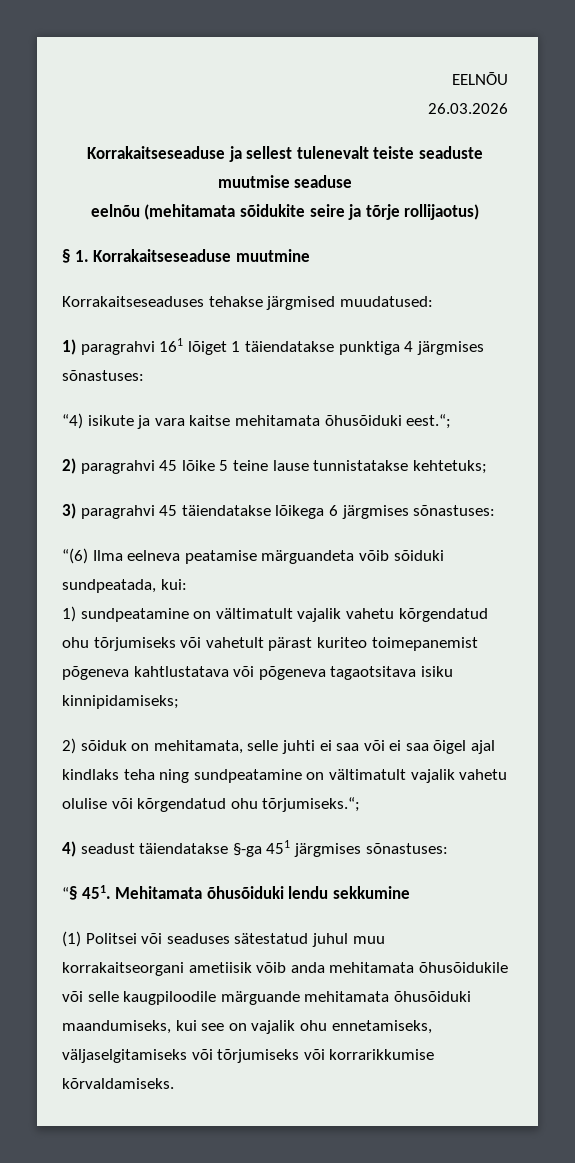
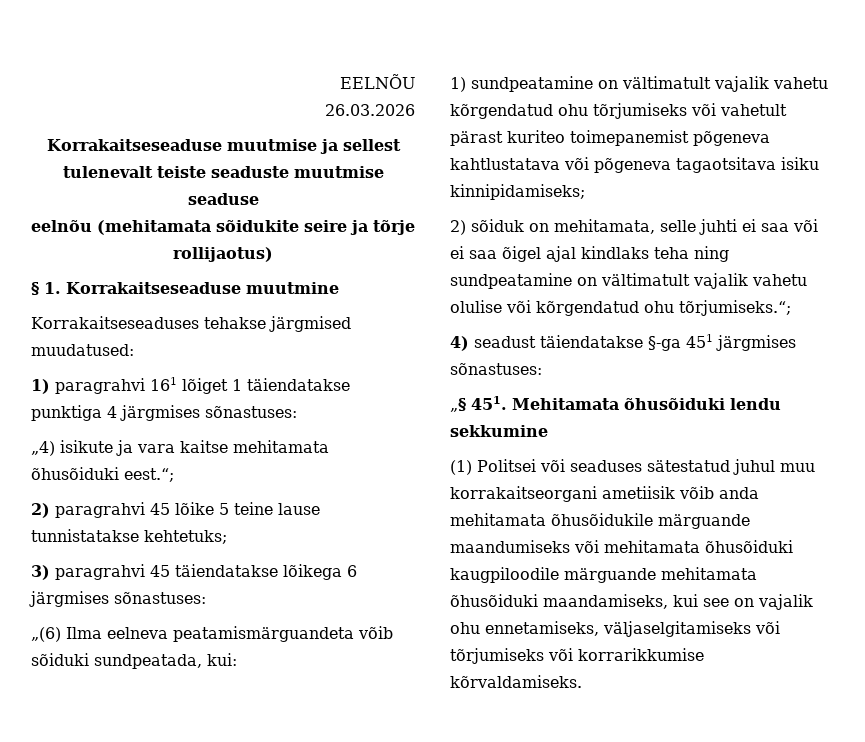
- Korrakaitseseaduse ja sellest tulenevalt teiste seaduste muutmise seaduse
+ Korrakaitseseaduse muutmise ja sellest tulenevalt teiste seaduste muutmise seaduse
- “4) isikute ja vara kaitse mehitamata õhusõiduki eest.“;
+ „4) isikute ja vara kaitse mehitamata õhusõiduki eest.“;
- “(6) Ilma eelneva peatamise märguandeta võib sõiduki sundpeatada, kui:
+ „(6) Ilma eelneva peatamismärguandeta võib sõiduki sundpeatada, kui:
- “§ 451. Mehitamata õhusõiduki lendu sekkumine
+ „§ 451. Mehitamata õhusõiduki lendu sekkumine
- (1) Politsei või seaduses sätestatud juhul muu korrakaitseorgani ametiisik võib anda mehitamata õhusõidukile või selle kaugpiloodile märguande mehitamata õhusõiduki maandumiseks, kui see on vajalik ohu ennetamiseks, väljaselgitamiseks või tõrjumiseks või korrarikkumise kõrvaldamiseks.
+ (1) Politsei või seaduses sätestatud juhul muu korrakaitseorgani ametiisik võib anda mehitamata õhusõidukile märguande maandumiseks või mehitamata õhusõiduki kaugpiloodile märguande mehitamata õhusõiduki maandamiseks, kui see on vajalik ohu ennetamiseks, väljaselgitamiseks või tõrjumiseks või korrarikkumise kõrvaldamiseks.

